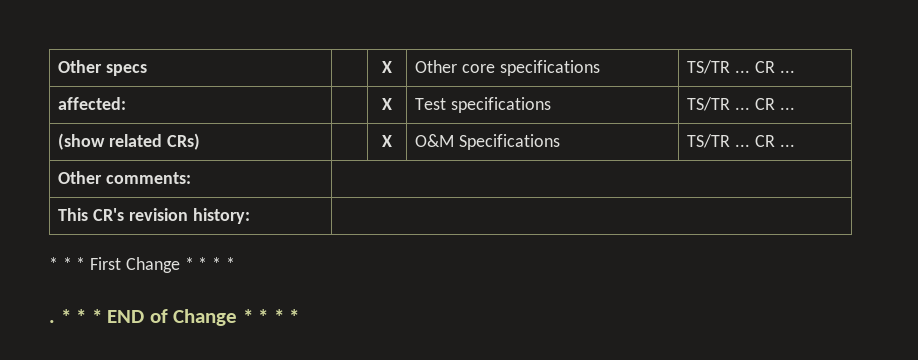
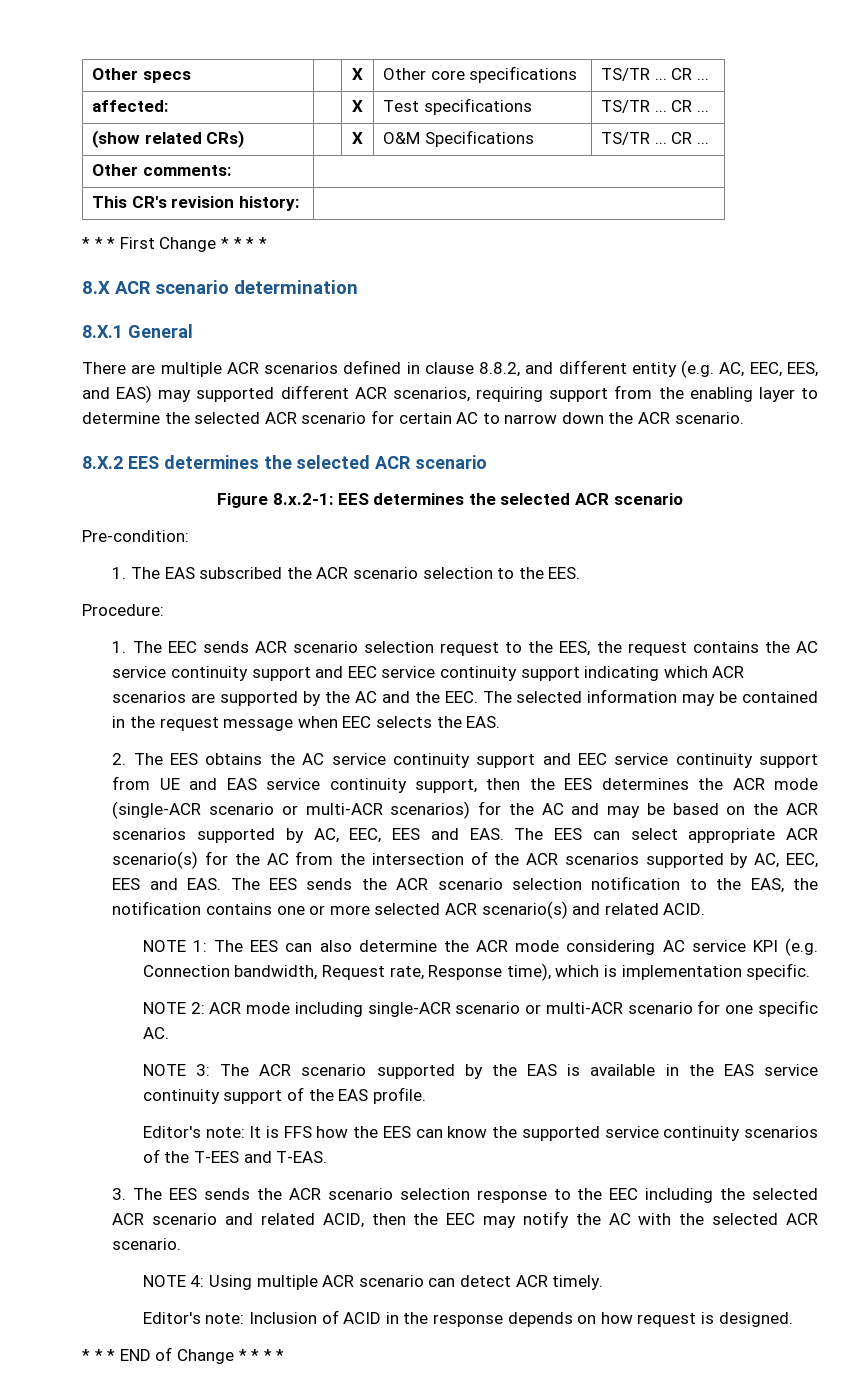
- . * * * END of Change * * * *
+ 8.X ACR scenario determination
+ 8.X.1 General
+ There are multiple ACR scenarios defined in clause 8.8.2, and different entity (e.g. AC, EEC, EES, and EAS) may supported different ACR scenarios, requiring support from the enabling layer to determine the selected ACR scenario for certain AC to narrow down the ACR scenario.
+ 8.X.2 EES determines the selected ACR scenario
+ Figure 8.x.2-1: EES determines the selected ACR scenario
+ Pre-condition:
+ 1. The EAS subscribed the ACR scenario selection to the EES.
+ Procedure:
+ 1. The EEC sends ACR scenario selection request to the EES, the request contains the AC service continuity support and EEC service continuity support indicating which ACR scenarios are supported by the AC and the EEC. The selected information may be contained in the request message when EEC selects the EAS.
+ 2. The EES obtains the AC service continuity support and EEC service continuity support from UE and EAS service continuity support, then the EES determines the ACR mode (single-ACR scenario or multi-ACR scenarios) for the AC and may be based on the ACR scenarios supported by AC, EEC, EES and EAS. The EES can select appropriate ACR scenario(s) for the AC from the intersection of the ACR scenarios supported by AC, EEC, EES and EAS. The EES sends the ACR scenario selection notification to the EAS, the notification contains one or more selected ACR scenario(s) and related ACID.
+ NOTE 1: The EES can also determine the ACR mode considering AC service KPI (e.g. Connection bandwidth, Request rate, Response time), which is implementation specific.
+ NOTE 2: ACR mode including single-ACR scenario or multi-ACR scenario for one specific AC.
+ NOTE 3: The ACR scenario supported by the EAS is available in the EAS service continuity support of the EAS profile.
+ Editor's note: It is FFS how the EES can know the supported service continuity scenarios of the T-EES and T-EAS.
+ 3. The EES sends the ACR scenario selection response to the EEC including the selected ACR scenario and related ACID, then the EEC may notify the AC with the selected ACR scenario.
+ NOTE 4: Using multiple ACR scenario can detect ACR timely.
+ Editor's note: Inclusion of ACID in the response depends on how request is designed.
+ * * * END of Change * * * *

